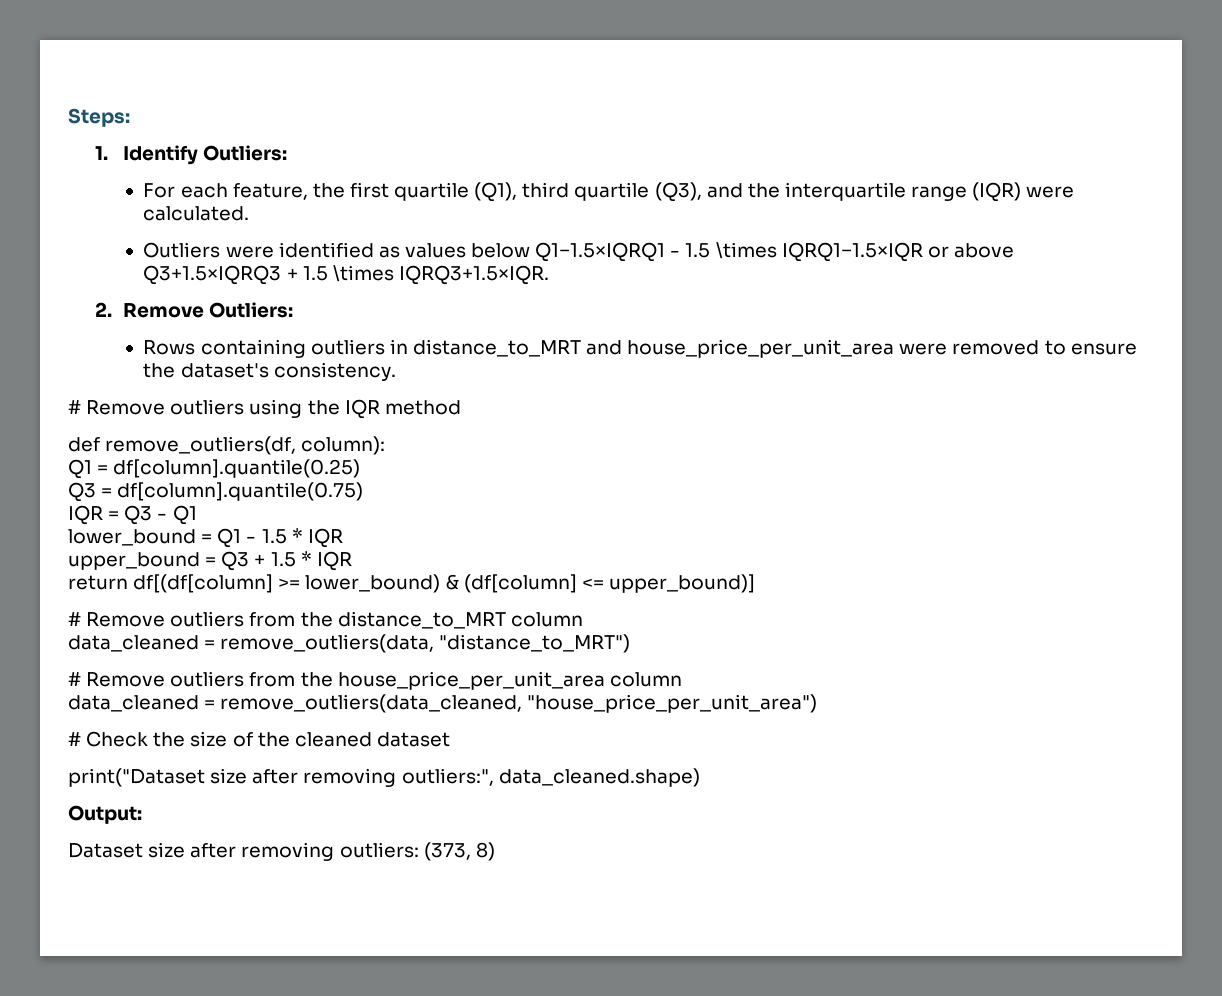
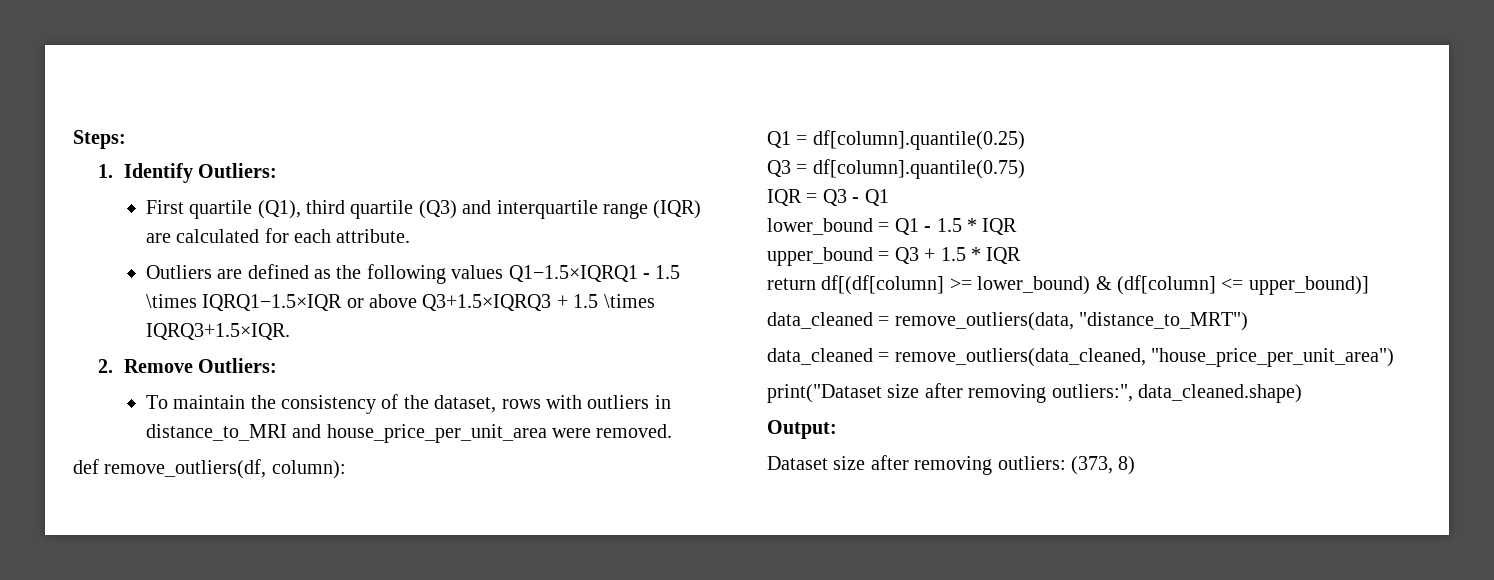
- For each feature, the first quartile (Q1), third quartile (Q3), and the interquartile range (IQR) were calculated.
- Outliers were identified as values below Q1−1.5×IQRQ1 - 1.5 \times IQRQ1−1.5×IQR or above Q3+1.5×IQRQ3 + 1.5 \times IQRQ3+1.5×IQR.
+ First quartile (Q1), third quartile (Q3) and interquartile range (IQR) are calculated for each attribute.
+ Outliers are defined as the following values Q1−1.5×IQRQ1 - 1.5 \times IQRQ1−1.5×IQR or above Q3+1.5×IQRQ3 + 1.5 \times IQRQ3+1.5×IQR.
- Rows containing outliers in distance_to_MRT and house_price_per_unit_area were removed to ensure the dataset's consistency.
- # Remove outliers using the IQR method
+ To maintain the consistency of the dataset, rows with outliers in distance_to_MRI and house_price_per_unit_area were removed.
- # Remove outliers from the distance_to_MRT column
  data_cleaned = remove_outliers(data, "distance_to_MRT")
- # Remove outliers from the house_price_per_unit_area column
  data_cleaned = remove_outliers(data_cleaned, "house_price_per_unit_area")
- # Check the size of the cleaned dataset

